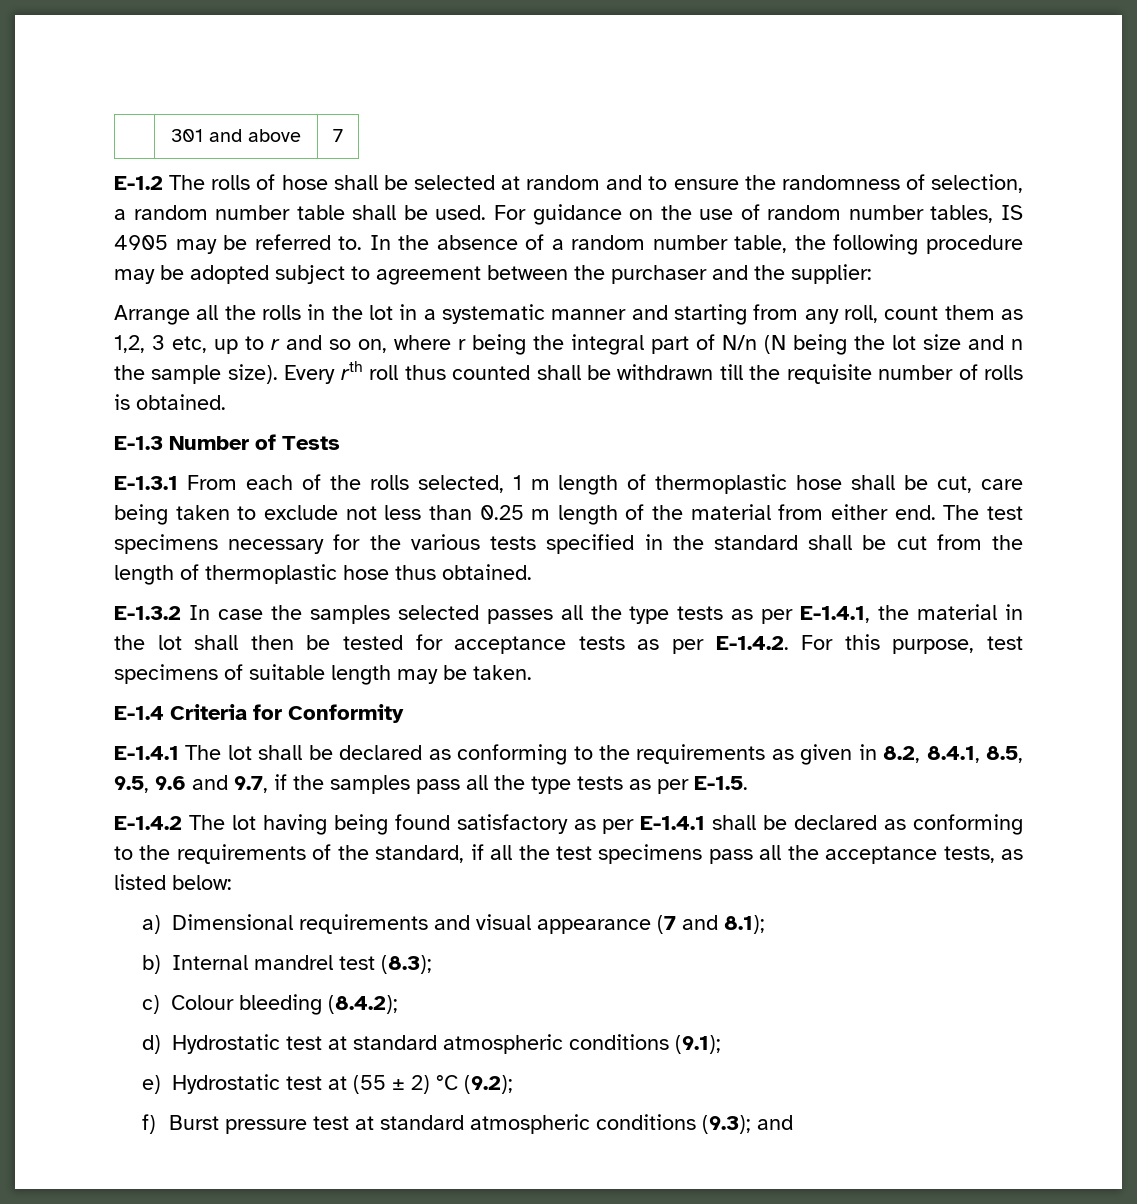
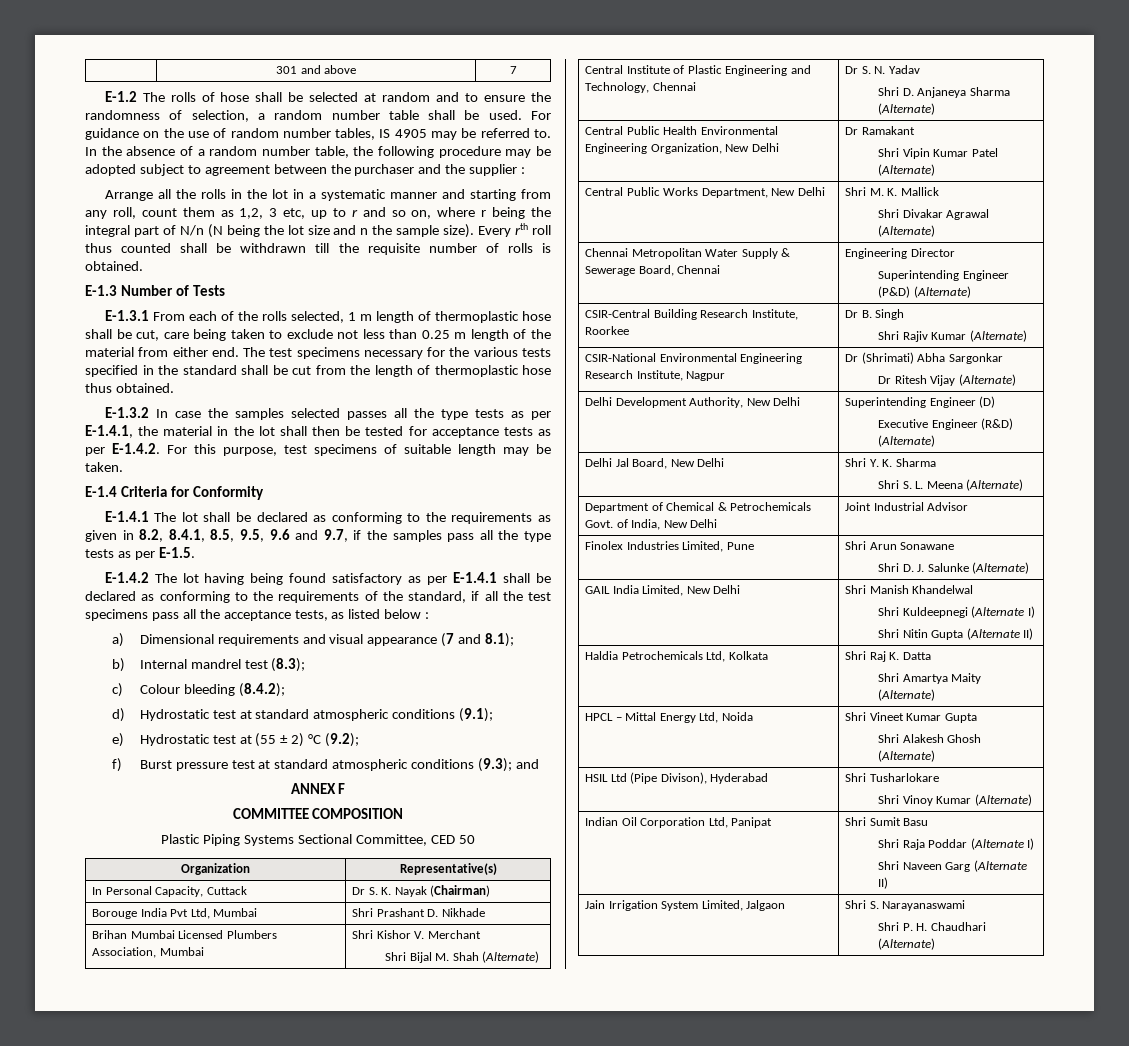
- In the absence of a random number table, the following procedure may be adopted subject to agreement between the purchaser and the supplier:
+ In the absence of a random number table, the following procedure may be adopted subject to agreement between the purchaser and the supplier :
- E-1.4.2 The lot having being found satisfactory as per E-1.4.1 shall be declared as conforming to the requirements of the standard, if all the test specimens pass all the acceptance tests, as listed below:
+ E-1.4.2 The lot having being found satisfactory as per E-1.4.1 shall be declared as conforming to the requirements of the standard, if all the test specimens pass all the acceptance tests, as listed below :
+ ANNEX F
+ COMMITTEE COMPOSITION
+ Plastic Piping Systems Sectional Committee, CED 50
+ Organization | Representative(s)
+ In Personal Capacity, Cuttack | Dr S. K. Nayak (Chairman)
+ Borouge India Pvt Ltd, Mumbai | Shri Prashant D. Nikhade
+ Brihan Mumbai Licensed Plumbers Association, Mumbai | Shri Kishor V. Merchant
+ Shri Bijal M. Shah (Alternate)
+ Central Institute of Plastic Engineering and Technology, Chennai | Dr S. N. Yadav
+ Shri D. Anjaneya Sharma (Alternate)
+ Central Public Health Environmental Engineering Organization, New Delhi | Dr Ramakant
+ Shri Vipin Kumar Patel (Alternate)
+ Central Public Works Department, New Delhi | Shri M. K. Mallick
+ Shri Divakar Agrawal (Alternate)
+ Chennai Metropolitan Water Supply & Sewerage Board, Chennai | Engineering Director
+ Superintending Engineer (P&D) (Alternate)
+ CSIR-Central Building Research Institute, Roorkee | Dr B. Singh
+ Shri Rajiv Kumar (Alternate)
+ CSIR-National Environmental Engineering Research Institute, Nagpur | Dr (Shrimati) Abha Sargonkar
+ Dr Ritesh Vijay (Alternate)
+ Delhi Development Authority, New Delhi | Superintending Engineer (D)
+ Executive Engineer (R&D) (Alternate)
+ Delhi Jal Board, New Delhi | Shri Y. K. Sharma
+ Shri S. L. Meena (Alternate)
+ Department of Chemical & Petrochemicals Govt. of India, New Delhi | Joint Industrial Advisor
+ Finolex Industries Limited, Pune | Shri Arun Sonawane
+ Shri D. J. Salunke (Alternate)
+ GAIL India Limited, New Delhi | Shri Manish Khandelwal
+ Shri Kuldeepnegi (Alternate I)
+ Shri Nitin Gupta (Alternate II)
+ Haldia Petrochemicals Ltd, Kolkata | Shri Raj K. Datta
+ Shri Amartya Maity (Alternate)
+ HPCL – Mittal Energy Ltd, Noida | Shri Vineet Kumar Gupta
+ Shri Alakesh Ghosh (Alternate)
+ HSIL Ltd (Pipe Divison), Hyderabad | Shri Tusharlokare
+ Shri Vinoy Kumar (Alternate)
+ Indian Oil Corporation Ltd, Panipat | Shri Sumit Basu
+ Shri Raja Poddar (Alternate I)
+ Shri Naveen Garg (Alternate II)
+ Jain Irrigation System Limited, Jalgaon | Shri S. Narayanaswami
+ Shri P. H. Chaudhari (Alternate)

